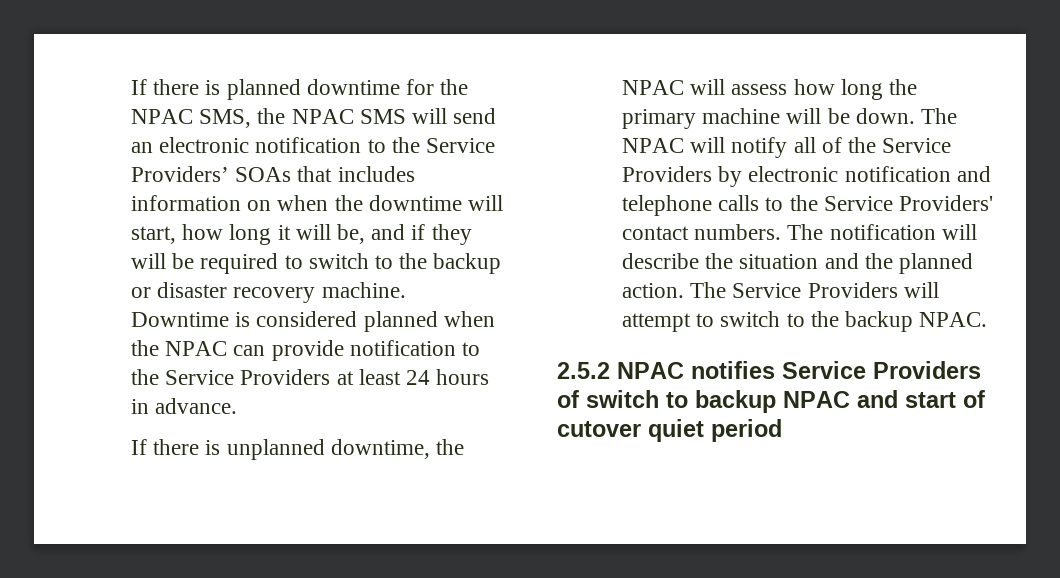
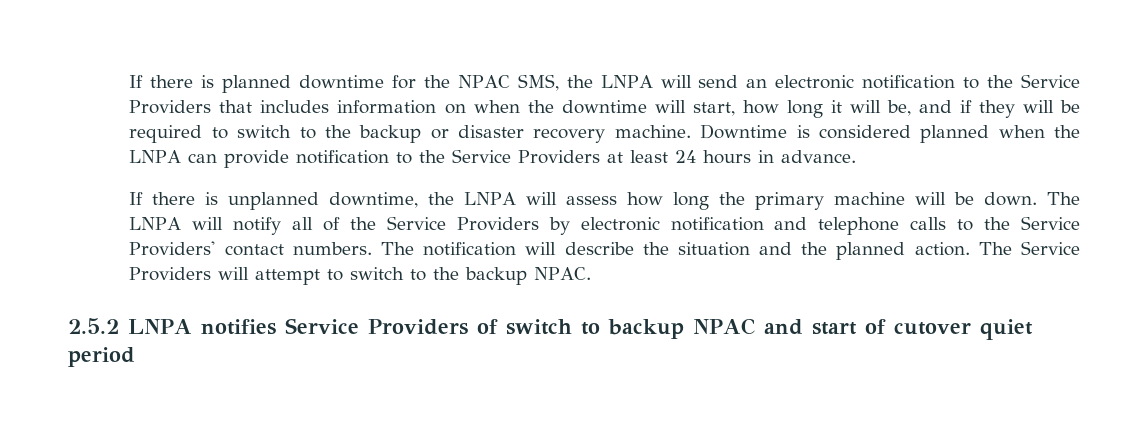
- If there is planned downtime for the NPAC SMS, the NPAC SMS will send an electronic notification to the Service Providers’ SOAs that includes information on when the downtime will start, how long it will be, and if they will be required to switch to the backup or disaster recovery machine.
+ If there is planned downtime for the NPAC SMS, the LNPA will send an electronic notification to the Service Providers that includes information on when the downtime will start, how long it will be, and if they will be required to switch to the backup or disaster recovery machine.
- Downtime is considered planned when the NPAC can provide notification to the Service Providers at least 24 hours in advance.
+ Downtime is considered planned when the LNPA can provide notification to the Service Providers at least 24 hours in advance.
- If there is unplanned downtime, the NPAC will assess how long the primary machine will be down.
+ If there is unplanned downtime, the LNPA will assess how long the primary machine will be down.
- The NPAC will notify all of the Service Providers by electronic notification and telephone calls to the Service Providers' contact numbers.
+ The LNPA will notify all of the Service Providers by electronic notification and telephone calls to the Service Providers' contact numbers.
- 2.5.2 NPAC notifies Service Providers of switch to backup NPAC and start of cutover quiet period
+ 2.5.2 LNPA notifies Service Providers of switch to backup NPAC and start of cutover quiet period

